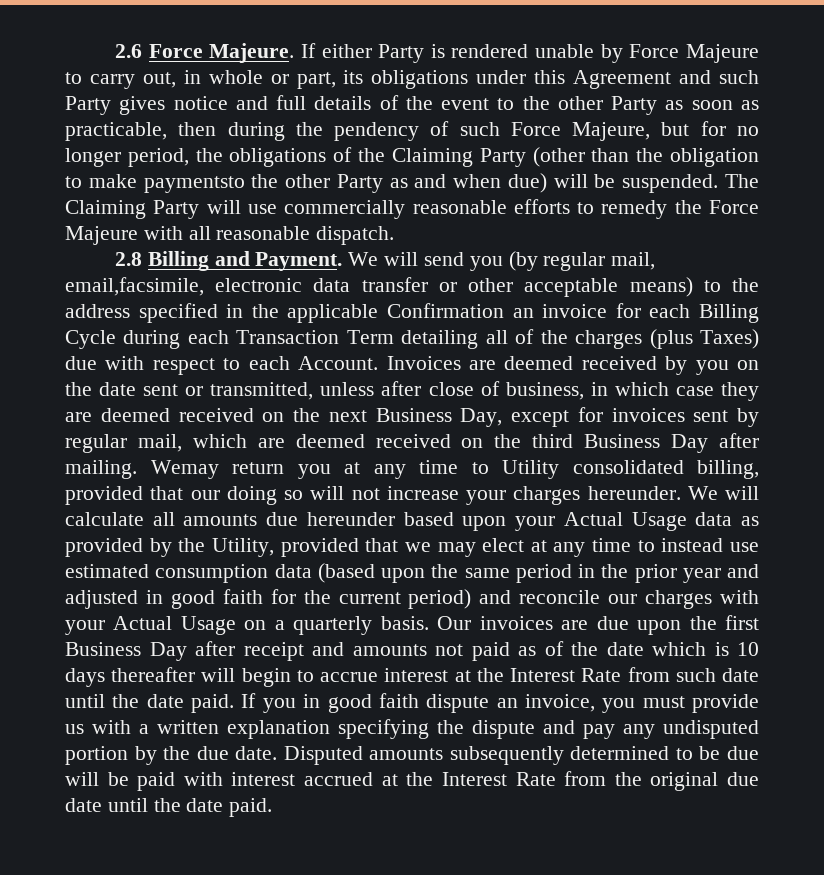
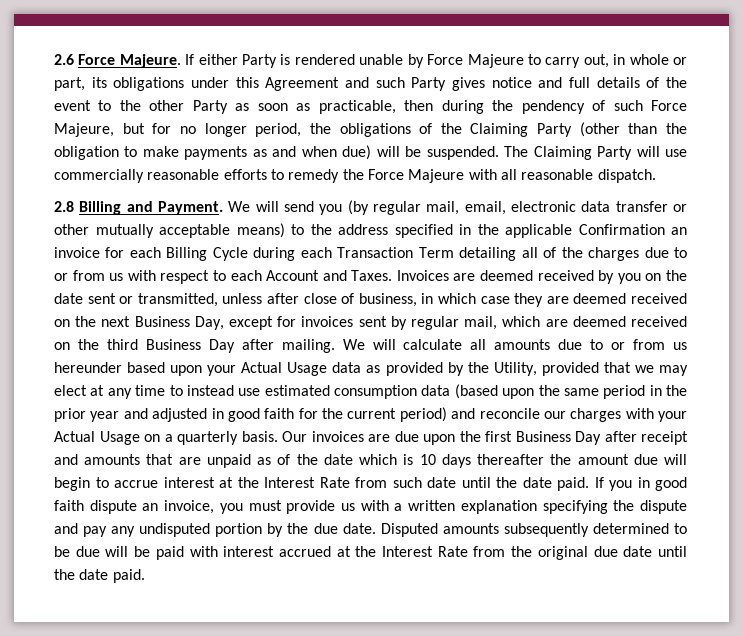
- If either Party is rendered unable by Force Majeure to carry out, in whole or part, its obligations under this Agreement and such Party gives notice and full details of the event to the other Party as soon as practicable, then during the pendency of such Force Majeure, but for no longer period, the obligations of the Claiming Party (other than the obligation to make paymentsto the other Party as and when due) will be suspended.
+ If either Party is rendered unable by Force Majeure to carry out, in whole or part, its obligations under this Agreement and such Party gives notice and full details of the event to the other Party as soon as practicable, then during the pendency of such Force Majeure, but for no longer period, the obligations of the Claiming Party (other than the obligation to make payments as and when due) will be suspended.
- We will send you (by regular mail, email,facsimile, electronic data transfer or other acceptable means) to the address specified in the applicable Confirmation an invoice for each Billing Cycle during each Transaction Term detailing all of the charges (plus Taxes) due with respect to each Account.
+ We will send you (by regular mail, email, electronic data transfer or other mutually acceptable means) to the address specified in the applicable Confirmation an invoice for each Billing Cycle during each Transaction Term detailing all of the charges due to or from us with respect to each Account and Taxes.
- Wemay return you at any time to Utility consolidated billing, provided that our doing so will not increase your charges hereunder.
- We will calculate all amounts due hereunder based upon your Actual Usage data as provided by the Utility, provided that we may elect at any time to instead use estimated consumption data (based upon the same period in the prior year and adjusted in good faith for the current period) and reconcile our charges with your Actual Usage on a quarterly basis.
+ We will calculate all amounts due to or from us hereunder based upon your Actual Usage data as provided by the Utility, provided that we may elect at any time to instead use estimated consumption data (based upon the same period in the prior year and adjusted in good faith for the current period) and reconcile our charges with your Actual Usage on a quarterly basis.
- Our invoices are due upon the first Business Day after receipt and amounts not paid as of the date which is 10 days thereafter will begin to accrue interest at the Interest Rate from such date until the date paid.
+ Our invoices are due upon the first Business Day after receipt and amounts that are unpaid as of the date which is 10 days thereafter the amount due will begin to accrue interest at the Interest Rate from such date until the date paid.

